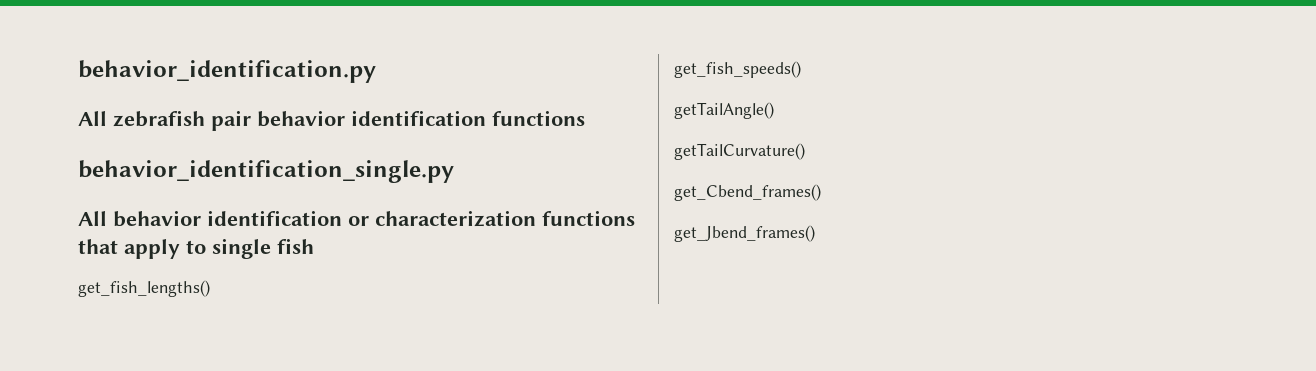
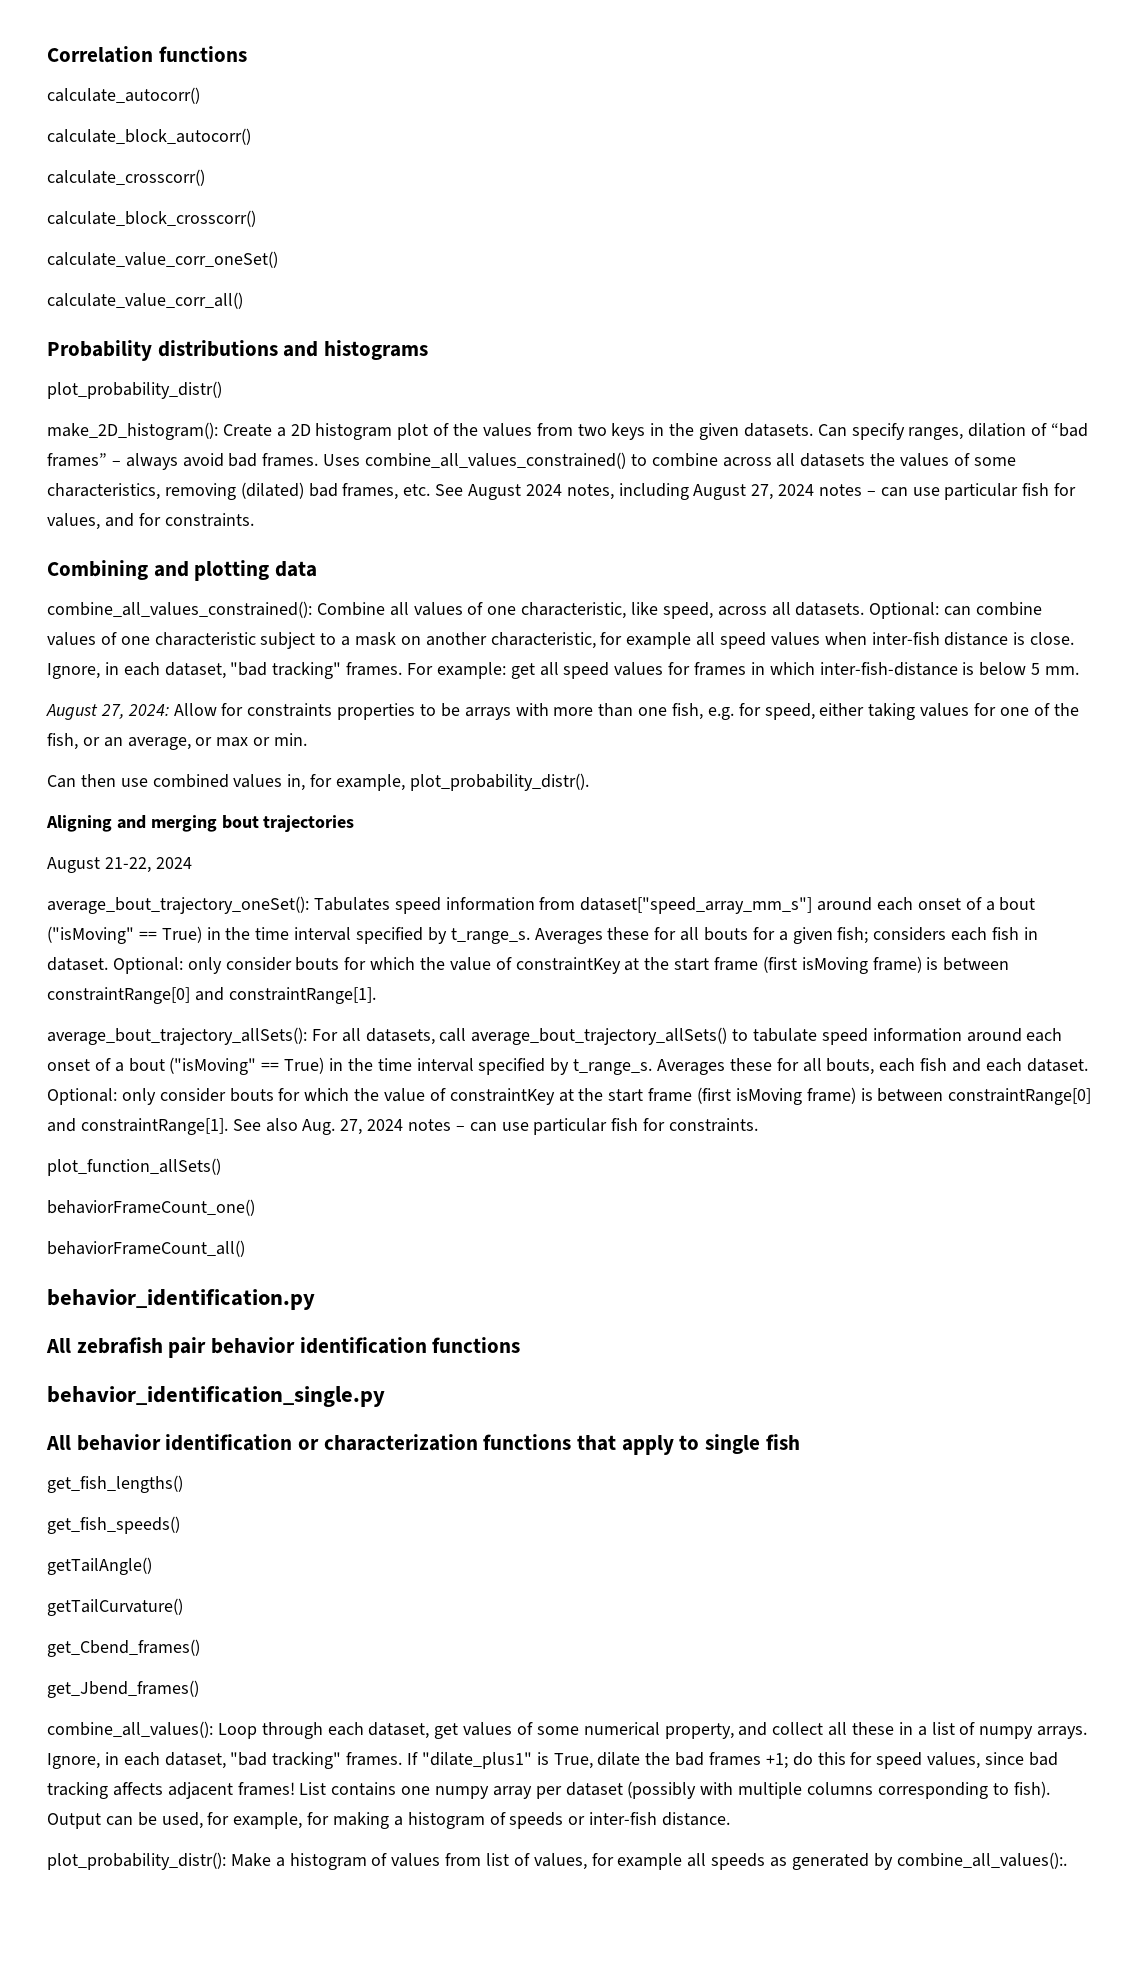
+ Correlation functions
+ calculate_autocorr()
+ calculate_block_autocorr()
+ calculate_crosscorr()
+ calculate_block_crosscorr()
+ calculate_value_corr_oneSet()
+ calculate_value_corr_all()
+ Probability distributions and histograms
+ plot_probability_distr()
+ make_2D_histogram(): Create a 2D histogram plot of the values from two keys in the given datasets. Can specify ranges, dilation of “bad frames” – always avoid bad frames. Uses combine_all_values_constrained() to combine across all datasets the values of some characteristics, removing (dilated) bad frames, etc. See August 2024 notes, including August 27, 2024 notes – can use particular fish for values, and for constraints.
+ Combining and plotting data
+ combine_all_values_constrained(): Combine all values of one characteristic, like speed, across all datasets. Optional: can combine values of one characteristic subject to a mask on another characteristic, for example all speed values when inter-fish distance is close. Ignore, in each dataset, "bad tracking" frames. For example: get all speed values for frames in which inter-fish-distance is below 5 mm.
+ August 27, 2024: Allow for constraints properties to be arrays with more than one fish, e.g. for speed, either taking values for one of the fish, or an average, or max or min.
+ Can then use combined values in, for example, plot_probability_distr().
+ Aligning and merging bout trajectories
+ August 21-22, 2024
+ average_bout_trajectory_oneSet(): Tabulates speed information from dataset["speed_array_mm_s"] around each onset of a bout ("isMoving" == True) in the time interval specified by t_range_s. Averages these for all bouts for a given fish; considers each fish in dataset. Optional: only consider bouts for which the value of constraintKey at the start frame (first isMoving frame) is between constraintRange[0] and constraintRange[1].
+ average_bout_trajectory_allSets(): For all datasets, call average_bout_trajectory_allSets() to tabulate speed information around each onset of a bout ("isMoving" == True) in the time interval specified by t_range_s. Averages these for all bouts, each fish and each dataset. Optional: only consider bouts for which the value of constraintKey at the start frame (first isMoving frame) is between constraintRange[0] and constraintRange[1]. See also Aug. 27, 2024 notes – can use particular fish for constraints.
+ plot_function_allSets()
+ behaviorFrameCount_one()
+ behaviorFrameCount_all()
+ combine_all_values(): Loop through each dataset, get values of some numerical property, and collect all these in a list of numpy arrays. Ignore, in each dataset, "bad tracking" frames. If "dilate_plus1" is True, dilate the bad frames +1; do this for speed values, since bad tracking affects adjacent frames! List contains one numpy array per dataset (possibly with multiple columns corresponding to fish). Output can be used, for example, for making a histogram of speeds or inter-fish distance.
+ plot_probability_distr(): Make a histogram of values from list of values, for example all speeds as generated by combine_all_values():.

